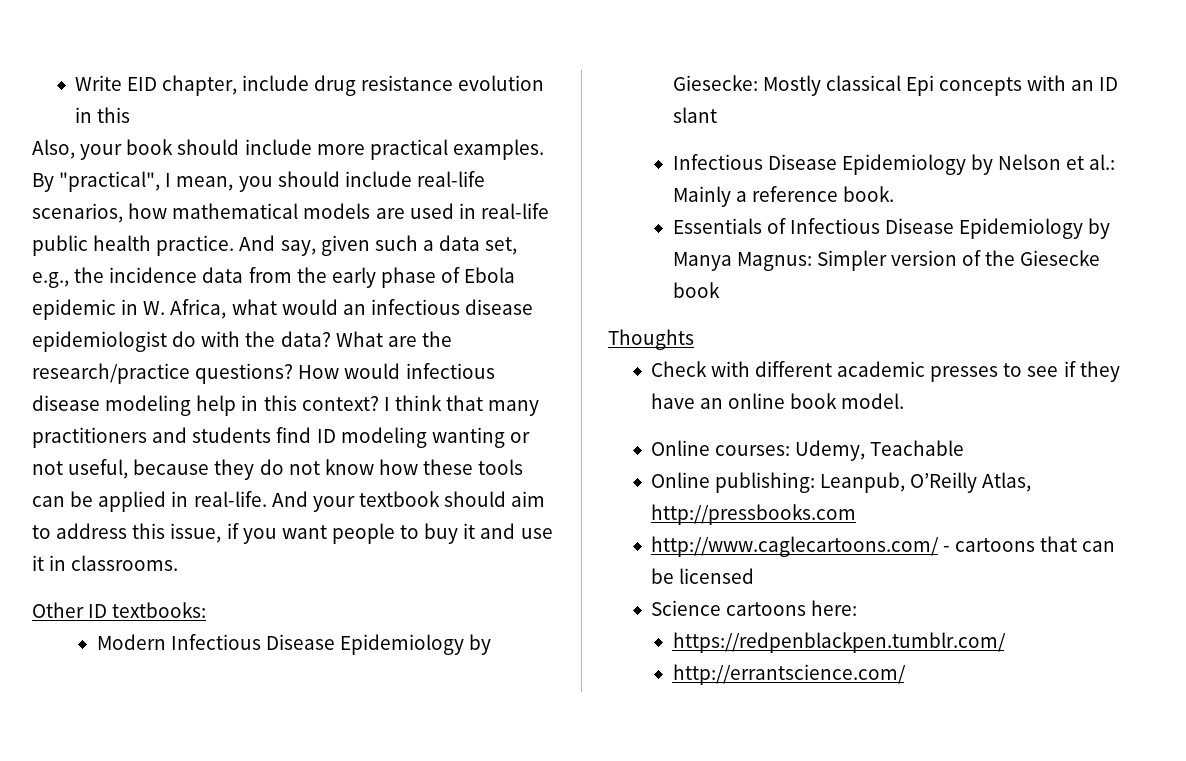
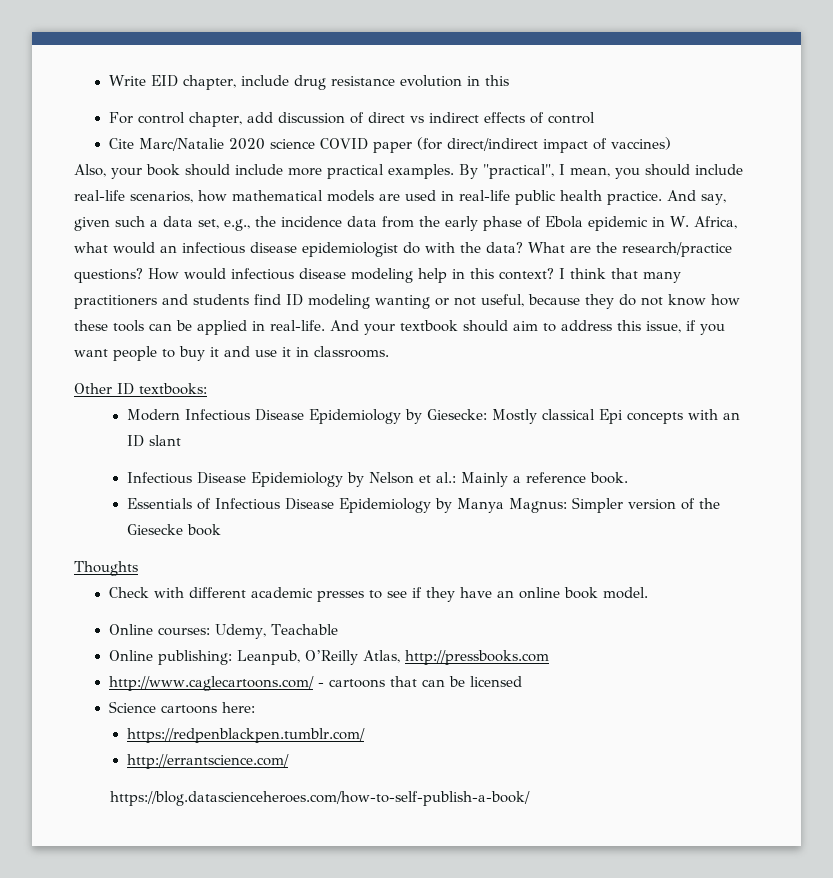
+ For control chapter, add discussion of direct vs indirect effects of control
+ Cite Marc/Natalie 2020 science COVID paper (for direct/indirect impact of vaccines)
+ https://blog.datascienceheroes.com/how-to-self-publish-a-book/

